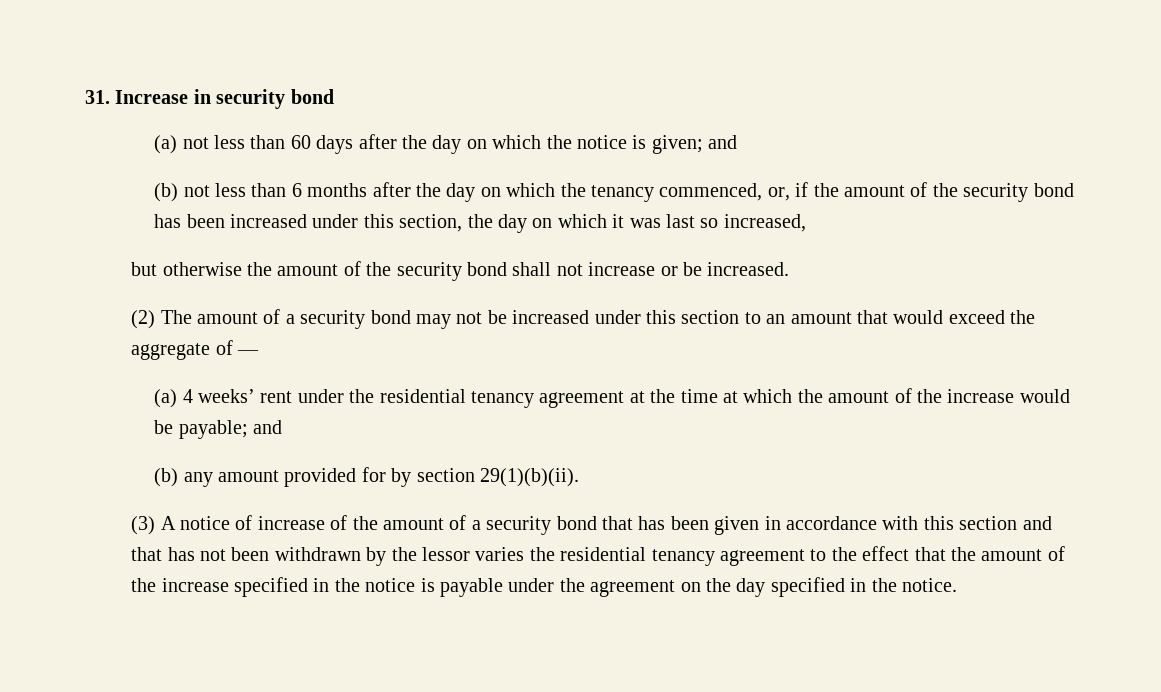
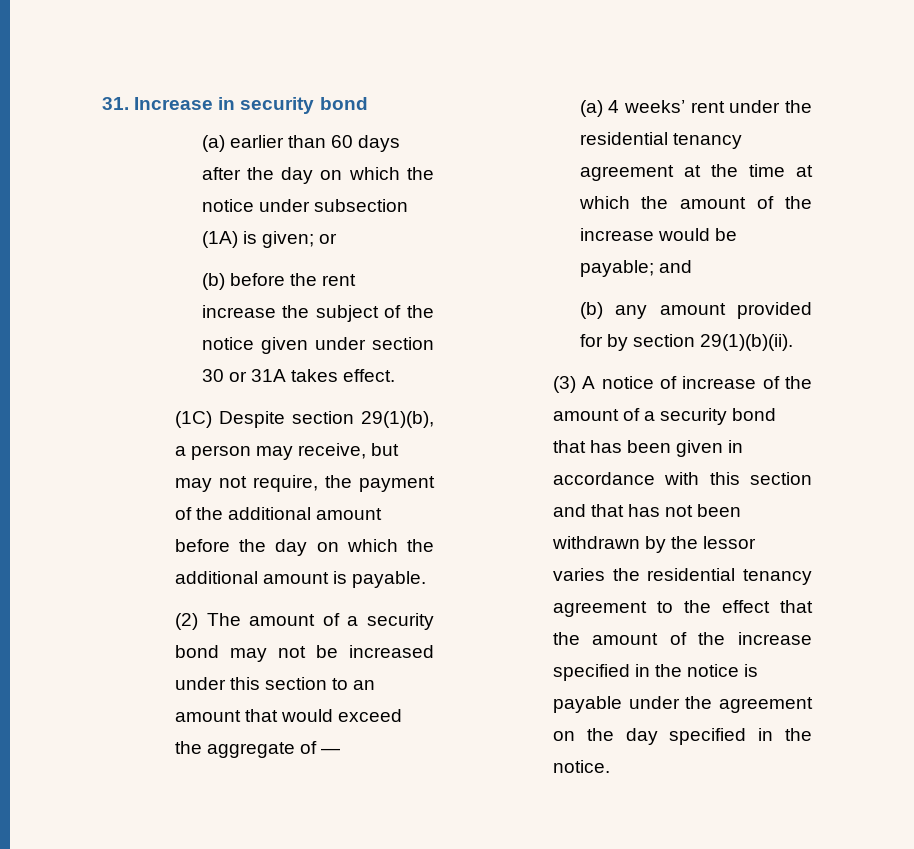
- (a) not less than 60 days after the day on which the notice is given; and
- (b) not less than 6 months after the day on which the tenancy commenced, or, if the amount of the security bond has been increased under this section, the day on which it was last so increased,
- but otherwise the amount of the security bond shall not increase or be increased.
+ (a) earlier than 60 days after the day on which the notice under subsection (1A) is given; or
+ (b) before the rent increase the subject of the notice given under section 30 or 31A takes effect.
+ (1C) Despite section 29(1)(b), a person may receive, but may not require, the payment of the additional amount before the day on which the additional amount is payable.

